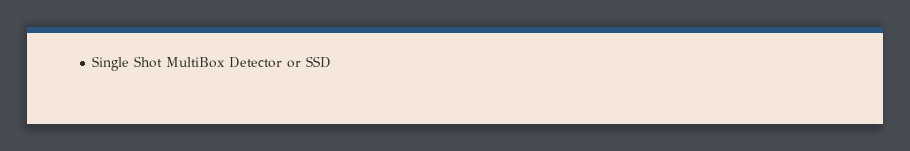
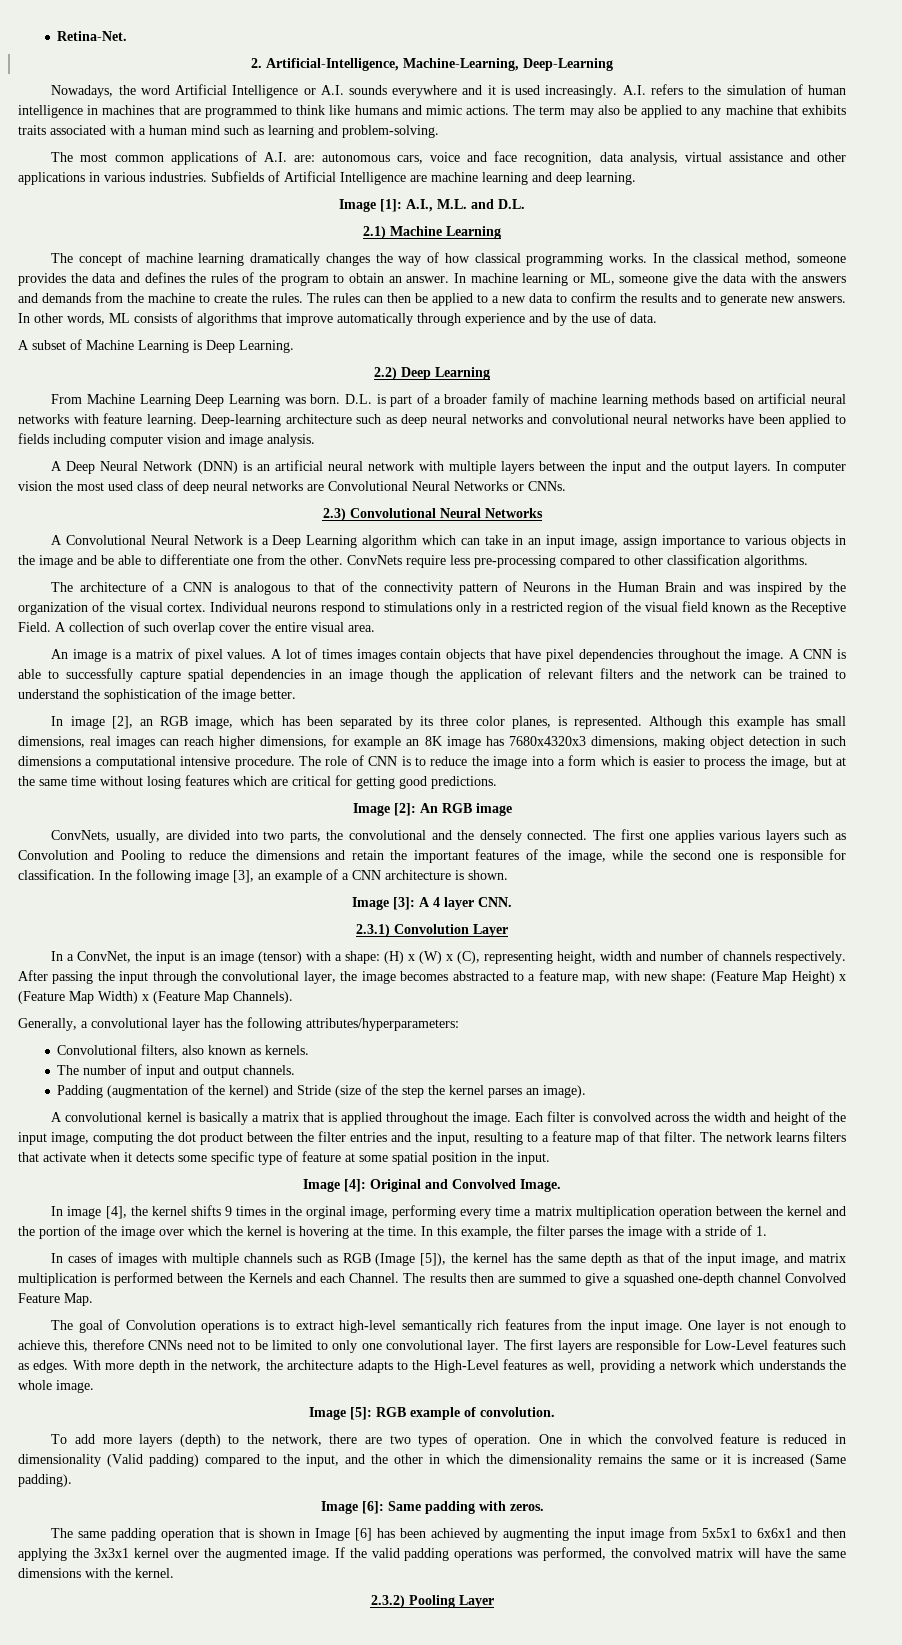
- Single Shot MultiBox Detector or SSD
+ Retina-Net.
+ 2. Artificial-Intelligence, Machine-Learning, Deep-Learning
+ Nowadays, the word Artificial Intelligence or A.I. sounds everywhere and it is used increasingly. A.I. refers to the simulation of human intelligence in machines that are programmed to think like humans and mimic actions. The term may also be applied to any machine that exhibits traits associated with a human mind such as learning and problem-solving.
+ The most common applications of A.I. are: autonomous cars, voice and face recognition, data analysis, virtual assistance and other applications in various industries. Subfields of Artificial Intelligence are machine learning and deep learning.
+ Image [1]: A.I., M.L. and D.L.
+ 2.1) Machine Learning
+ The concept of machine learning dramatically changes the way of how classical programming works. In the classical method, someone provides the data and defines the rules of the program to obtain an answer. In machine learning or ML, someone give the data with the answers and demands from the machine to create the rules. The rules can then be applied to a new data to confirm the results and to generate new answers. In other words, ML consists of algorithms that improve automatically through experience and by the use of data.
+ A subset of Machine Learning is Deep Learning.
+ 2.2) Deep Learning
+ From Machine Learning Deep Learning was born. D.L. is part of a broader family of machine learning methods based on artificial neural networks with feature learning. Deep-learning architecture such as deep neural networks and convolutional neural networks have been applied to fields including computer vision and image analysis.
+ A Deep Neural Network (DNN) is an artificial neural network with multiple layers between the input and the output layers. In computer vision the most used class of deep neural networks are Convolutional Neural Networks or CNNs.
+ 2.3) Convolutional Neural Networks
+ A Convolutional Neural Network is a Deep Learning algorithm which can take in an input image, assign importance to various objects in the image and be able to differentiate one from the other. ConvNets require less pre-processing compared to other classification algorithms.
+ The architecture of a CNN is analogous to that of the connectivity pattern of Neurons in the Human Brain and was inspired by the organization of the visual cortex. Individual neurons respond to stimulations only in a restricted region of the visual field known as the Receptive Field. A collection of such overlap cover the entire visual area.
+ An image is a matrix of pixel values. A lot of times images contain objects that have pixel dependencies throughout the image. A CNN is able to successfully capture spatial dependencies in an image though the application of relevant filters and the network can be trained to understand the sophistication of the image better.
+ In image [2], an RGB image, which has been separated by its three color planes, is represented. Although this example has small dimensions, real images can reach higher dimensions, for example an 8K image has 7680x4320x3 dimensions, making object detection in such dimensions a computational intensive procedure. The role of CNN is to reduce the image into a form which is easier to process the image, but at the same time without losing features which are critical for getting good predictions.
+ Image [2]: An RGB image
+ ConvNets, usually, are divided into two parts, the convolutional and the densely connected. The first one applies various layers such as Convolution and Pooling to reduce the dimensions and retain the important features of the image, while the second one is responsible for classification. In the following image [3], an example of a CNN architecture is shown.
+ Image [3]: A 4 layer CNN.
+ 2.3.1) Convolution Layer
+ In a ConvNet, the input is an image (tensor) with a shape: (H) x (W) x (C), representing height, width and number of channels respectively. After passing the input through the convolutional layer, the image becomes abstracted to a feature map, with new shape: (Feature Map Height) x (Feature Map Width) x (Feature Map Channels).
+ Generally, a convolutional layer has the following attributes/hyperparameters:
+ Convolutional filters, also known as kernels.
+ The number of input and output channels.
+ Padding (augmentation of the kernel) and Stride (size of the step the kernel parses an image).
+ A convolutional kernel is basically a matrix that is applied throughout the image. Each filter is convolved across the width and height of the input image, computing the dot product between the filter entries and the input, resulting to a feature map of that filter. The network learns filters that activate when it detects some specific type of feature at some spatial position in the input.
+ Image [4]: Original and Convolved Image.
+ In image [4], the kernel shifts 9 times in the orginal image, performing every time a matrix multiplication operation between the kernel and the portion of the image over which the kernel is hovering at the time. In this example, the filter parses the image with a stride of 1.
+ In cases of images with multiple channels such as RGB (Image [5]), the kernel has the same depth as that of the input image, and matrix multiplication is performed between the Kernels and each Channel. The results then are summed to give a squashed one-depth channel Convolved Feature Map.
+ The goal of Convolution operations is to extract high-level semantically rich features from the input image. One layer is not enough to achieve this, therefore CNNs need not to be limited to only one convolutional layer. The first layers are responsible for Low-Level features such as edges. With more depth in the network, the architecture adapts to the High-Level features as well, providing a network which understands the whole image.
+ Image [5]: RGB example of convolution.
+ To add more layers (depth) to the network, there are two types of operation. One in which the convolved feature is reduced in dimensionality (Valid padding) compared to the input, and the other in which the dimensionality remains the same or it is increased (Same padding).
+ Image [6]: Same padding with zeros.
+ The same padding operation that is shown in Image [6] has been achieved by augmenting the input image from 5x5x1 to 6x6x1 and then applying the 3x3x1 kernel over the augmented image. If the valid padding operations was performed, the convolved matrix will have the same dimensions with the kernel.
+ 2.3.2) Pooling Layer

